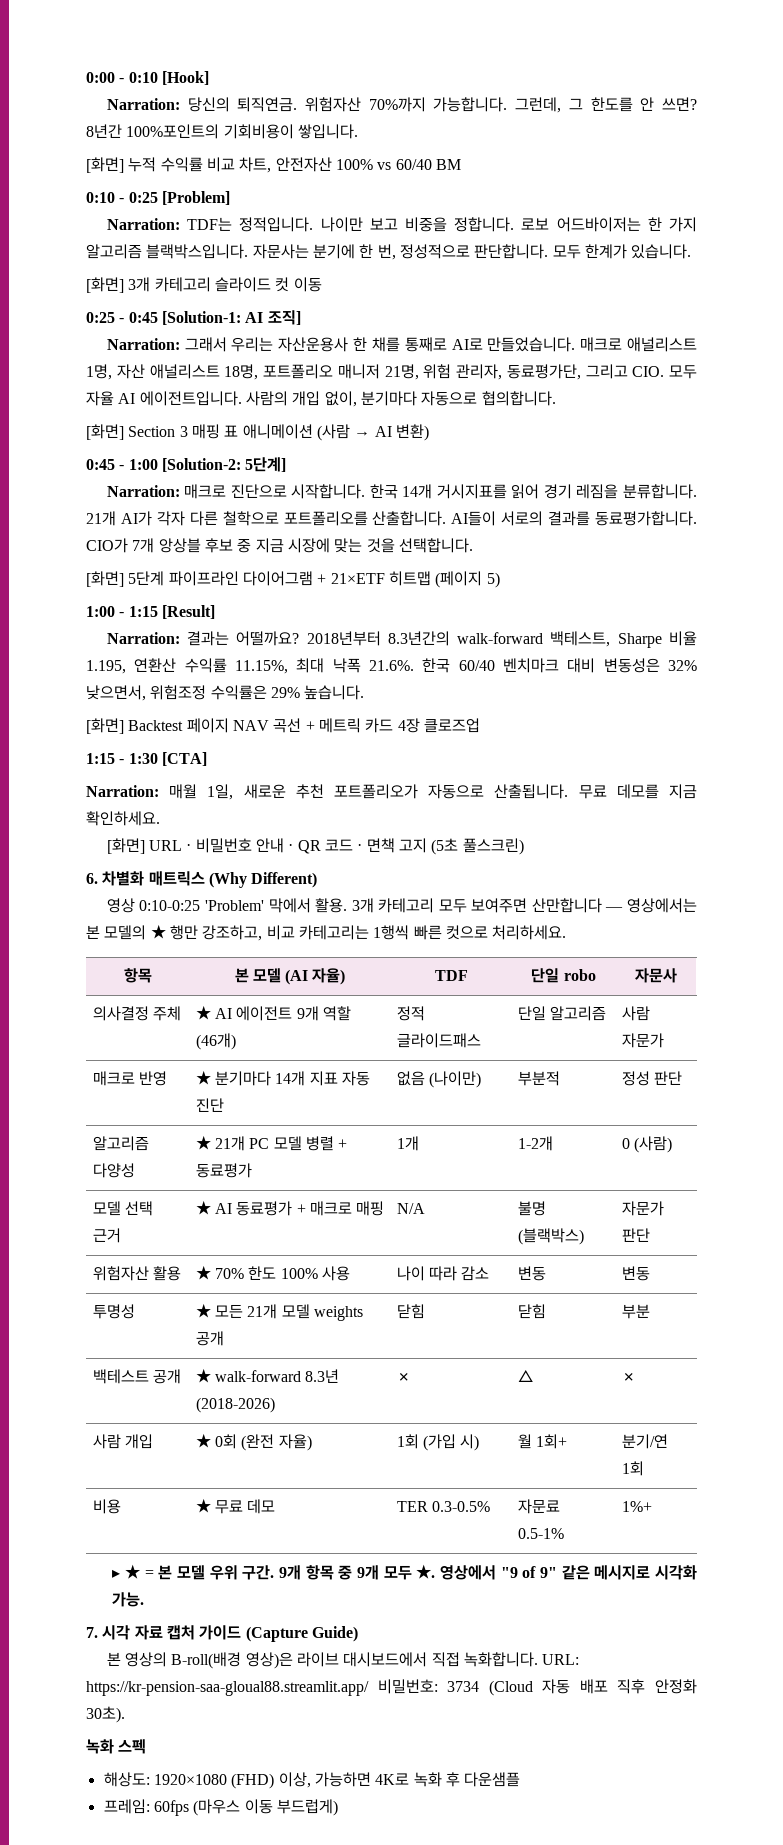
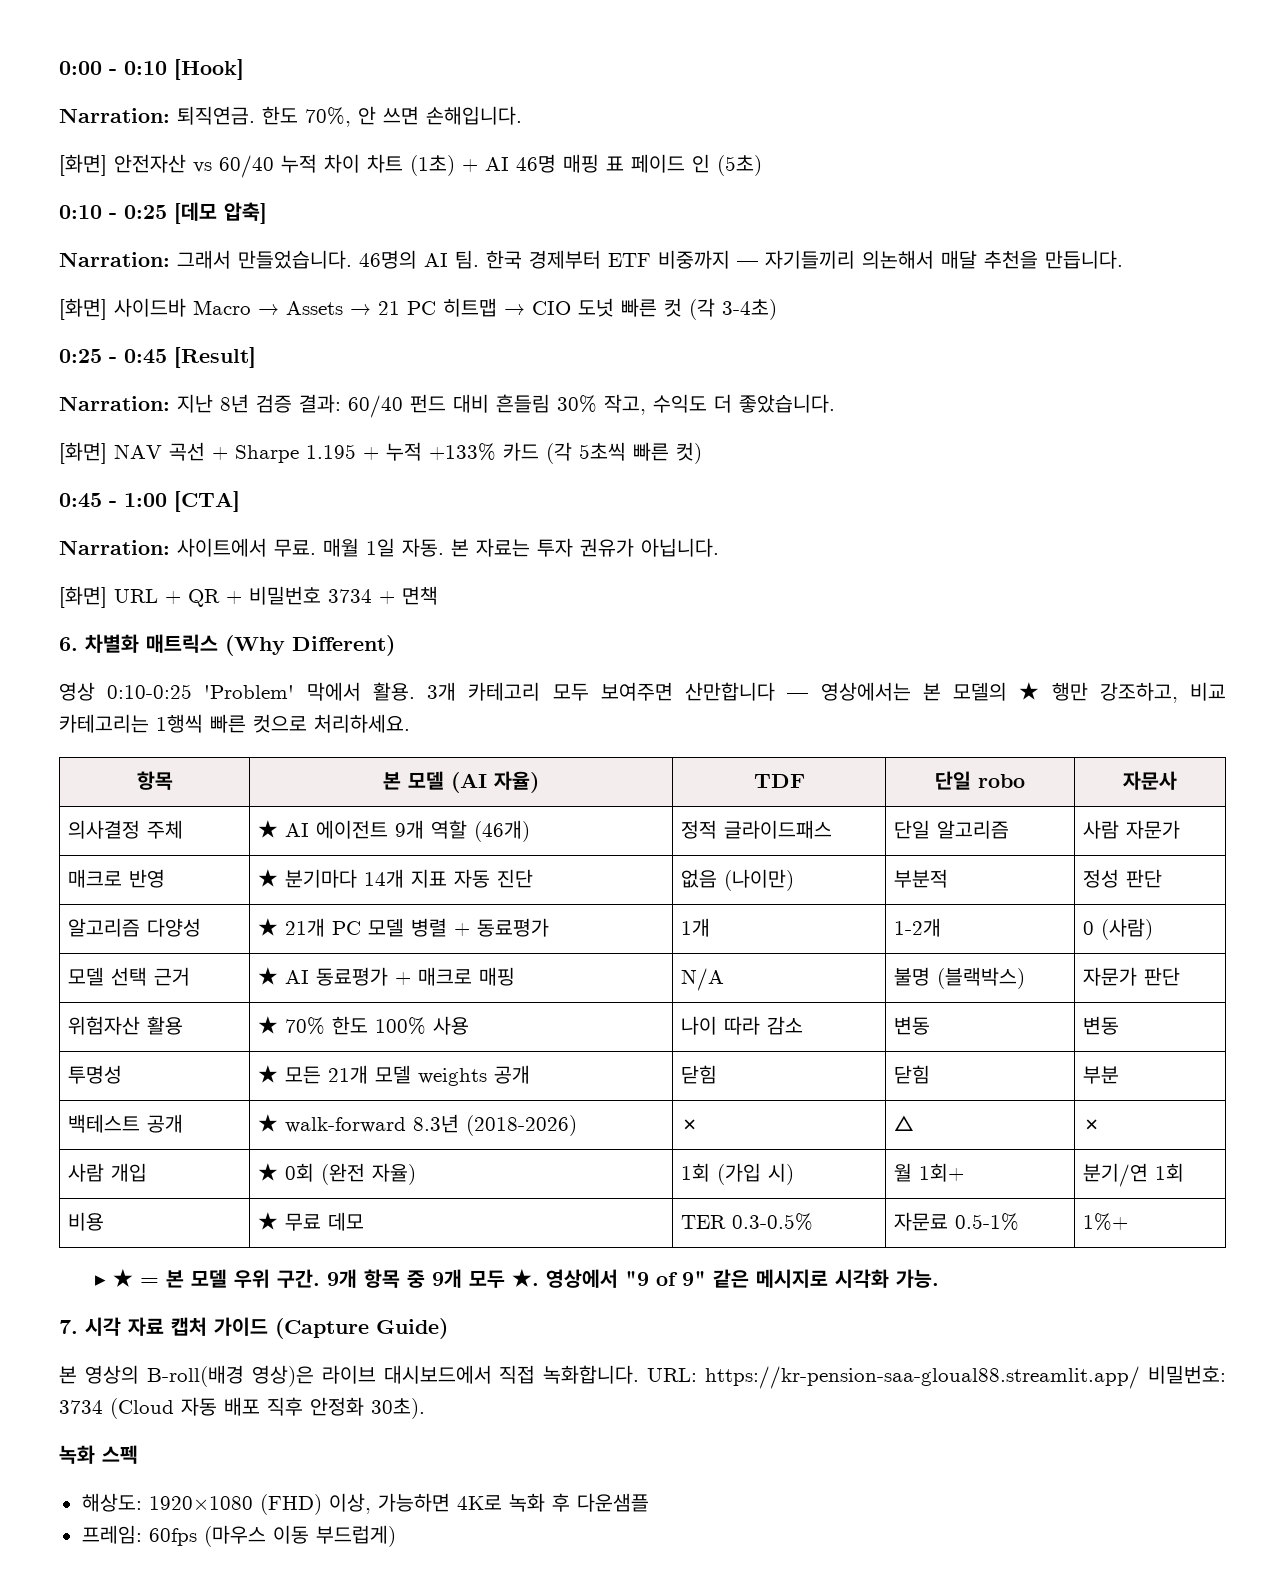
- Narration: 당신의 퇴직연금. 위험자산 70%까지 가능합니다. 그런데, 그 한도를 안 쓰면? 8년간 100%포인트의 기회비용이 쌓입니다.
- [화면] 누적 수익률 비교 차트, 안전자산 100% vs 60/40 BM
+ Narration: 퇴직연금. 한도 70%, 안 쓰면 손해입니다.
+ [화면] 안전자산 vs 60/40 누적 차이 차트 (1초) + AI 46명 매핑 표 페이드 인 (5초)
- 0:10 - 0:25 [Problem]
- Narration: TDF는 정적입니다. 나이만 보고 비중을 정합니다. 로보 어드바이저는 한 가지 알고리즘 블랙박스입니다. 자문사는 분기에 한 번, 정성적으로 판단합니다. 모두 한계가 있습니다.
- [화면] 3개 카테고리 슬라이드 컷 이동
- 0:25 - 0:45 [Solution-1: AI 조직]
- Narration: 그래서 우리는 자산운용사 한 채를 통째로 AI로 만들었습니다. 매크로 애널리스트 1명, 자산 애널리스트 18명, 포트폴리오 매니저 21명, 위험 관리자, 동료평가단, 그리고 CIO. 모두 자율 AI 에이전트입니다. 사람의 개입 없이, 분기마다 자동으로 협의합니다.
- [화면] Section 3 매핑 표 애니메이션 (사람 → AI 변환)
- 0:45 - 1:00 [Solution-2: 5단계]
- Narration: 매크로 진단으로 시작합니다. 한국 14개 거시지표를 읽어 경기 레짐을 분류합니다. 21개 AI가 각자 다른 철학으로 포트폴리오를 산출합니다. AI들이 서로의 결과를 동료평가합니다. CIO가 7개 앙상블 후보 중 지금 시장에 맞는 것을 선택합니다.
- [화면] 5단계 파이프라인 다이어그램 + 21×ETF 히트맵 (페이지 5)
- 1:00 - 1:15 [Result]
- Narration: 결과는 어떨까요? 2018년부터 8.3년간의 walk-forward 백테스트, Sharpe 비율 1.195, 연환산 수익률 11.15%, 최대 낙폭 21.6%. 한국 60/40 벤치마크 대비 변동성은 32% 낮으면서, 위험조정 수익률은 29% 높습니다.
- [화면] Backtest 페이지 NAV 곡선 + 메트릭 카드 4장 클로즈업
- 1:15 - 1:30 [CTA]
- Narration: 매월 1일, 새로운 추천 포트폴리오가 자동으로 산출됩니다. 무료 데모를 지금 확인하세요.
- [화면] URL · 비밀번호 안내 · QR 코드 · 면책 고지 (5초 풀스크린)
+ 0:10 - 0:25 [데모 압축]
+ Narration: 그래서 만들었습니다. 46명의 AI 팀. 한국 경제부터 ETF 비중까지 — 자기들끼리 의논해서 매달 추천을 만듭니다.
+ [화면] 사이드바 Macro → Assets → 21 PC 히트맵 → CIO 도넛 빠른 컷 (각 3-4초)
+ 0:25 - 0:45 [Result]
+ Narration: 지난 8년 검증 결과: 60/40 펀드 대비 흔들림 30% 작고, 수익도 더 좋았습니다.
+ [화면] NAV 곡선 + Sharpe 1.195 + 누적 +133% 카드 (각 5초씩 빠른 컷)
+ 0:45 - 1:00 [CTA]
+ Narration: 사이트에서 무료. 매월 1일 자동. 본 자료는 투자 권유가 아닙니다.
+ [화면] URL + QR + 비밀번호 3734 + 면책

